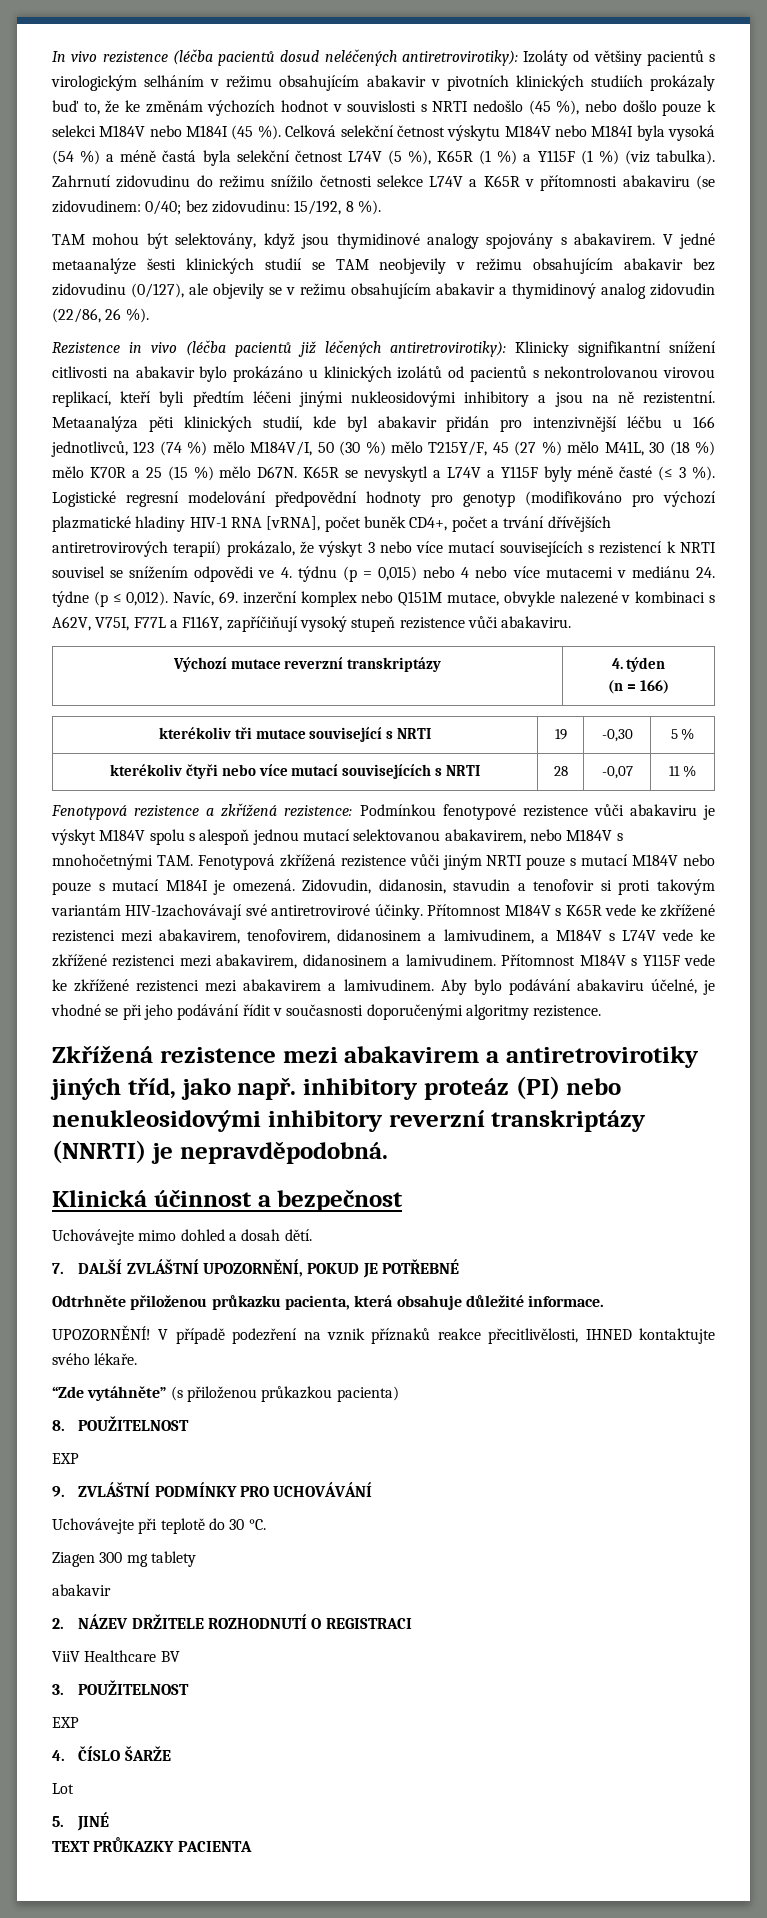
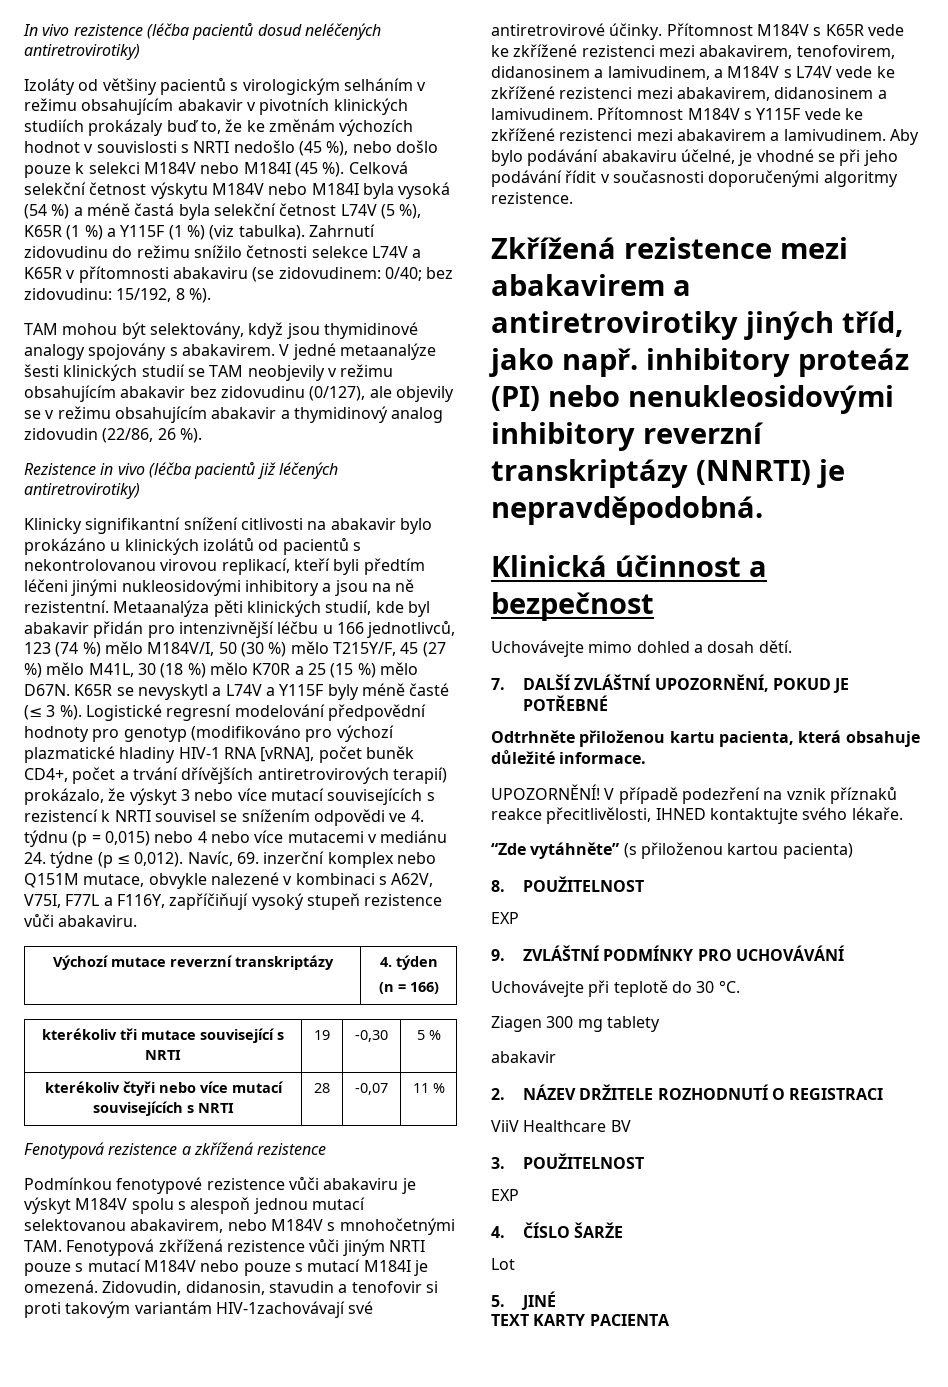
- In vivo rezistence (léčba pacientů dosud neléčených antiretrovirotiky): Izoláty od většiny pacientů s virologickým selháním v režimu obsahujícím abakavir v pivotních klinických studiích prokázaly buď to, že ke změnám výchozích hodnot v souvislosti s NRTI nedošlo (45 %), nebo došlo pouze k selekci M184V nebo M184I (45 %).
+ In vivo rezistence (léčba pacientů dosud neléčených antiretrovirotiky)
+ Izoláty od většiny pacientů s virologickým selháním v režimu obsahujícím abakavir v pivotních klinických studiích prokázaly buď to, že ke změnám výchozích hodnot v souvislosti s NRTI nedošlo (45 %), nebo došlo pouze k selekci M184V nebo M184I (45 %).
- Rezistence in vivo (léčba pacientů již léčených antiretrovirotiky): Klinicky signifikantní snížení citlivosti na abakavir bylo prokázáno u klinických izolátů od pacientů s nekontrolovanou virovou replikací, kteří byli předtím léčeni jinými nukleosidovými inhibitory a jsou na ně rezistentní.
+ Rezistence in vivo (léčba pacientů již léčených antiretrovirotiky)
+ Klinicky signifikantní snížení citlivosti na abakavir bylo prokázáno u klinických izolátů od pacientů s nekontrolovanou virovou replikací, kteří byli předtím léčeni jinými nukleosidovými inhibitory a jsou na ně rezistentní.
- Fenotypová rezistence a zkřížená rezistence: Podmínkou fenotypové rezistence vůči abakaviru je výskyt M184V spolu s alespoň jednou mutací selektovanou abakavirem, nebo M184V s mnohočetnými TAM. Fenotypová zkřížená rezistence vůči jiným NRTI pouze s mutací M184V nebo pouze s mutací M184I je omezená.
+ Fenotypová rezistence a zkřížená rezistence
+ Podmínkou fenotypové rezistence vůči abakaviru je výskyt M184V spolu s alespoň jednou mutací selektovanou abakavirem, nebo M184V s mnohočetnými TAM. Fenotypová zkřížená rezistence vůči jiným NRTI pouze s mutací M184V nebo pouze s mutací M184I je omezená.
- Odtrhněte přiloženou průkazku pacienta, která obsahuje důležité informace.
+ Odtrhněte přiloženou kartu pacienta, která obsahuje důležité informace.
- “Zde vytáhněte” (s přiloženou průkazkou pacienta)
+ “Zde vytáhněte” (s přiloženou kartou pacienta)
- TEXT PRŮKAZKY PACIENTA
+ TEXT KARTY PACIENTA

